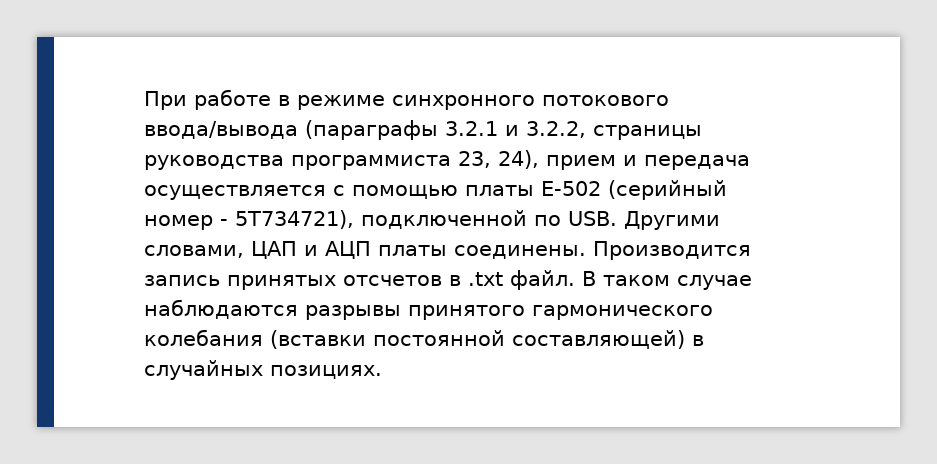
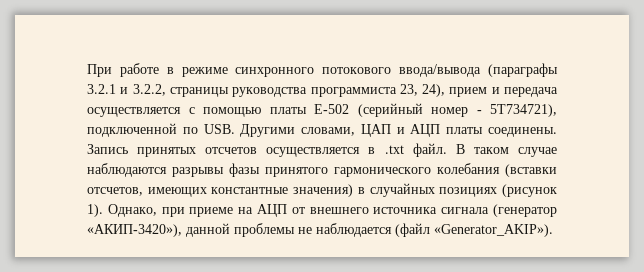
- Производится запись принятых отсчетов в .txt файл.
+ Запись принятых отсчетов осуществляется в .txt файл.
- В таком случае наблюдаются разрывы принятого гармонического колебания (вставки постоянной составляющей) в случайных позициях.
+ В таком случае наблюдаются разрывы фазы принятого гармонического колебания (вставки отсчетов, имеющих константные значения) в случайных позициях (рисунок 1). Однако, при приеме на АЦП от внешнего источника сигнала (генератор «АКИП-3420»), данной проблемы не наблюдается (файл «Generator_AKIP»).

